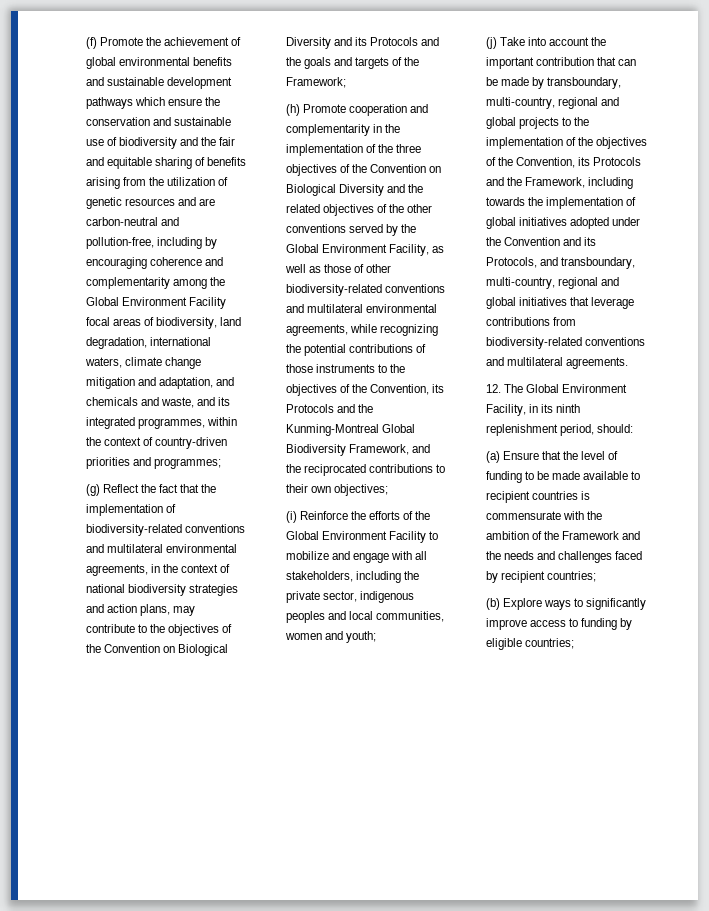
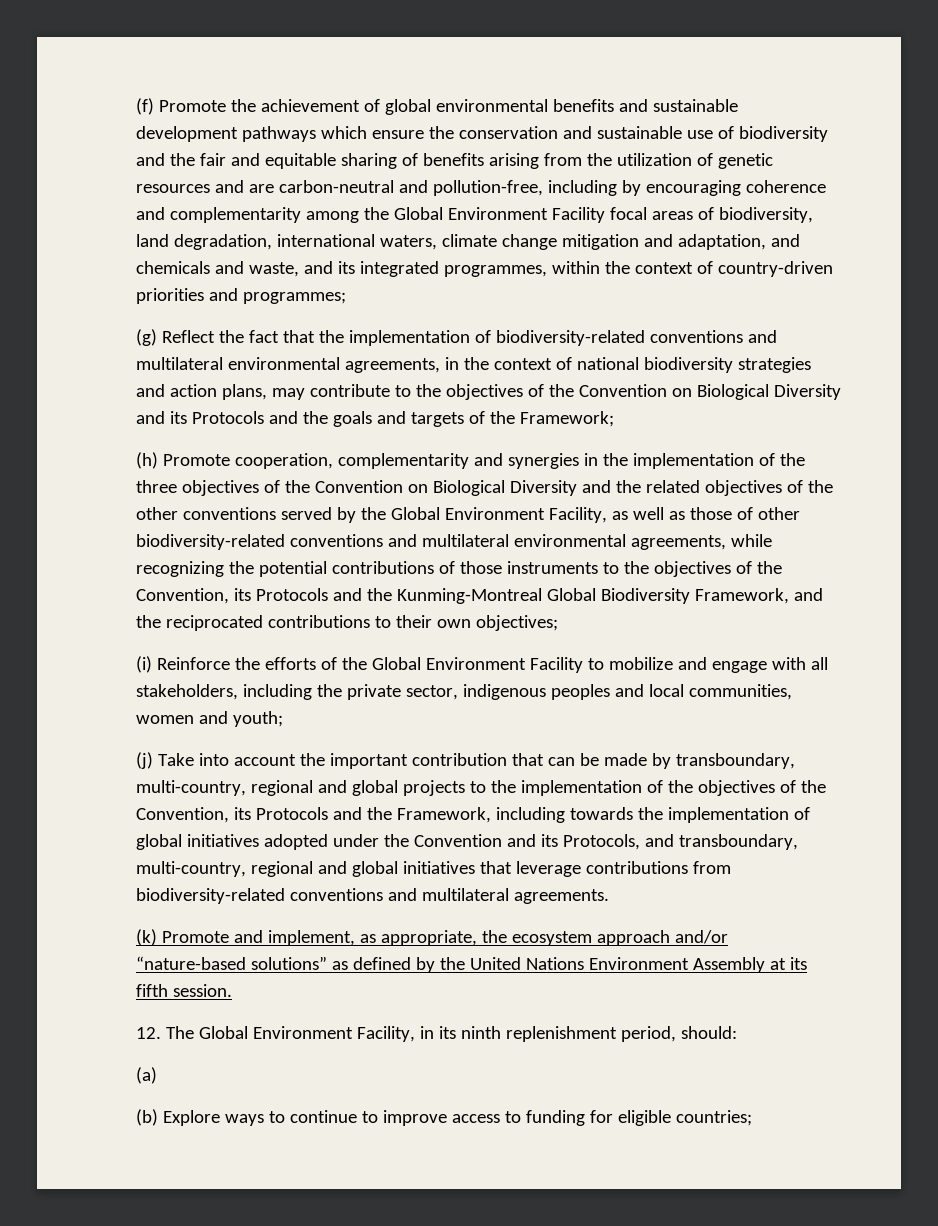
- (h) Promote cooperation and complementarity in the implementation of the three objectives of the Convention on Biological Diversity and the related objectives of the other conventions served by the Global Environment Facility, as well as those of other biodiversity-related conventions and multilateral environmental agreements, while recognizing the potential contributions of those instruments to the objectives of the Convention, its Protocols and the Kunming-Montreal Global Biodiversity Framework, and the reciprocated contributions to their own objectives;
+ (h) Promote cooperation, complementarity and synergies in the implementation of the three objectives of the Convention on Biological Diversity and the related objectives of the other conventions served by the Global Environment Facility, as well as those of other biodiversity-related conventions and multilateral environmental agreements, while recognizing the potential contributions of those instruments to the objectives of the Convention, its Protocols and the Kunming-Montreal Global Biodiversity Framework, and the reciprocated contributions to their own objectives;
+ (k) Promote and implement, as appropriate, the ecosystem approach and/or “nature-based solutions” as defined by the United Nations Environment Assembly at its fifth session.
- (a) Ensure that the level of funding to be made available to recipient countries is commensurate with the ambition of the Framework and the needs and challenges faced by recipient countries;
+ (a)
- (b) Explore ways to significantly improve access to funding by eligible countries;
+ (b) Explore ways to continue to improve access to funding for eligible countries;

